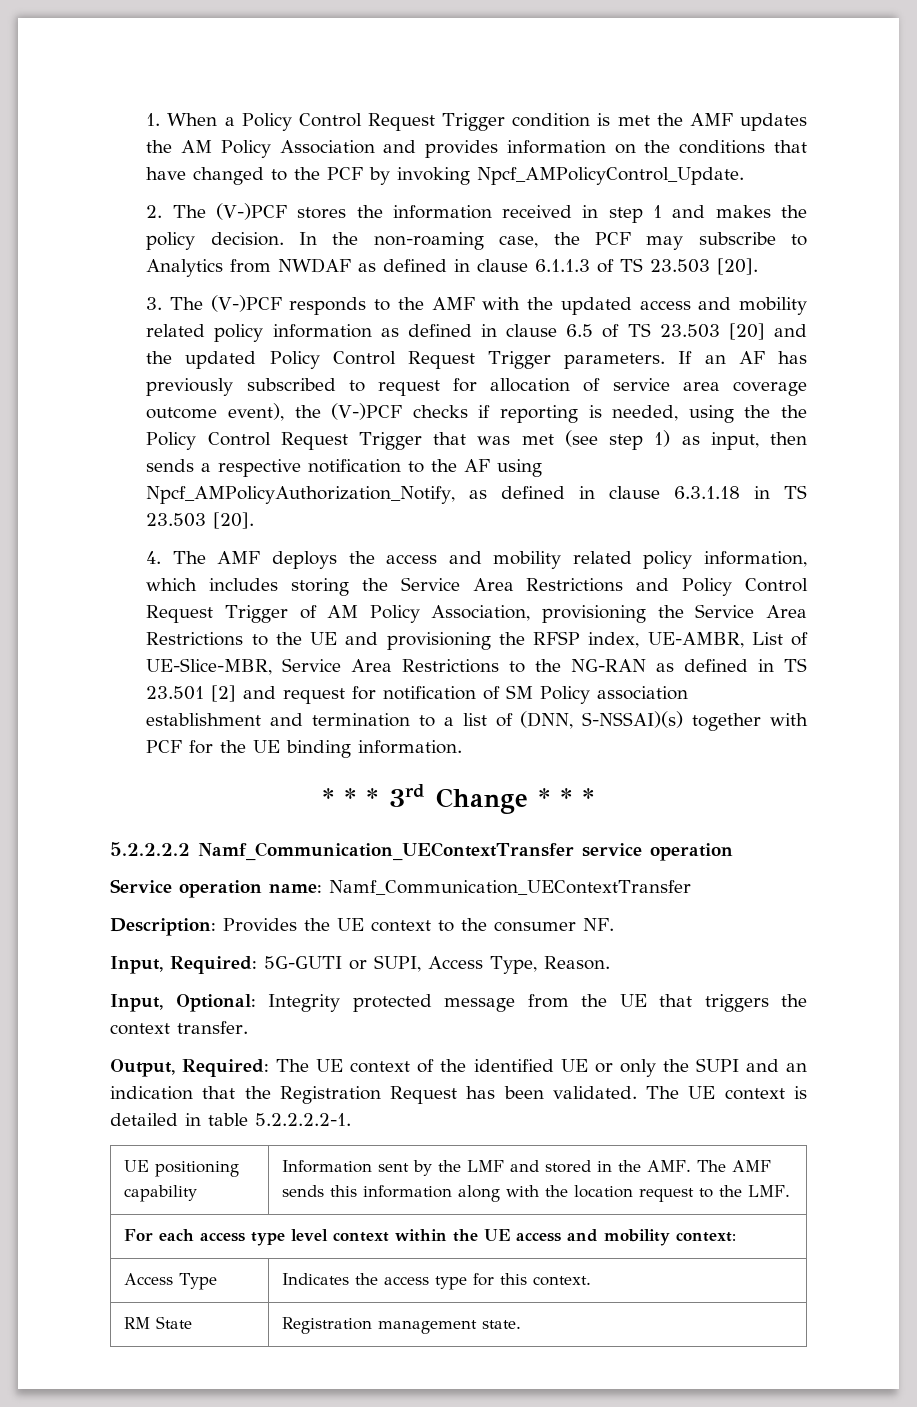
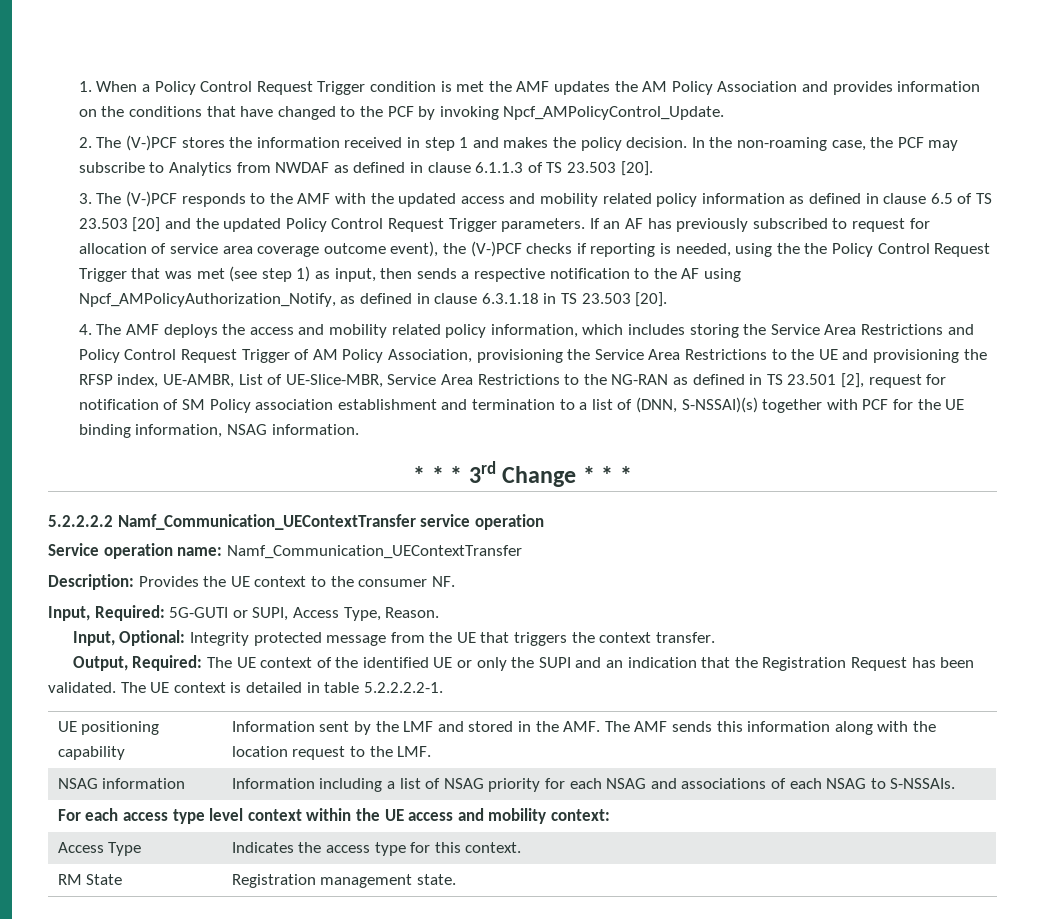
- 4. The AMF deploys the access and mobility related policy information, which includes storing the Service Area Restrictions and Policy Control Request Trigger of AM Policy Association, provisioning the Service Area Restrictions to the UE and provisioning the RFSP index, UE-AMBR, List of UE-Slice-MBR, Service Area Restrictions to the NG-RAN as defined in TS 23.501 [2] and request for notification of SM Policy association establishment and termination to a list of (DNN, S-NSSAI)(s) together with PCF for the UE binding information.
+ 4. The AMF deploys the access and mobility related policy information, which includes storing the Service Area Restrictions and Policy Control Request Trigger of AM Policy Association, provisioning the Service Area Restrictions to the UE and provisioning the RFSP index, UE-AMBR, List of UE-Slice-MBR, Service Area Restrictions to the NG-RAN as defined in TS 23.501 [2], request for notification of SM Policy association establishment and termination to a list of (DNN, S-NSSAI)(s) together with PCF for the UE binding information, NSAG information.
+ NSAG information | Information including a list of NSAG priority for each NSAG and associations of each NSAG to S-NSSAIs.

